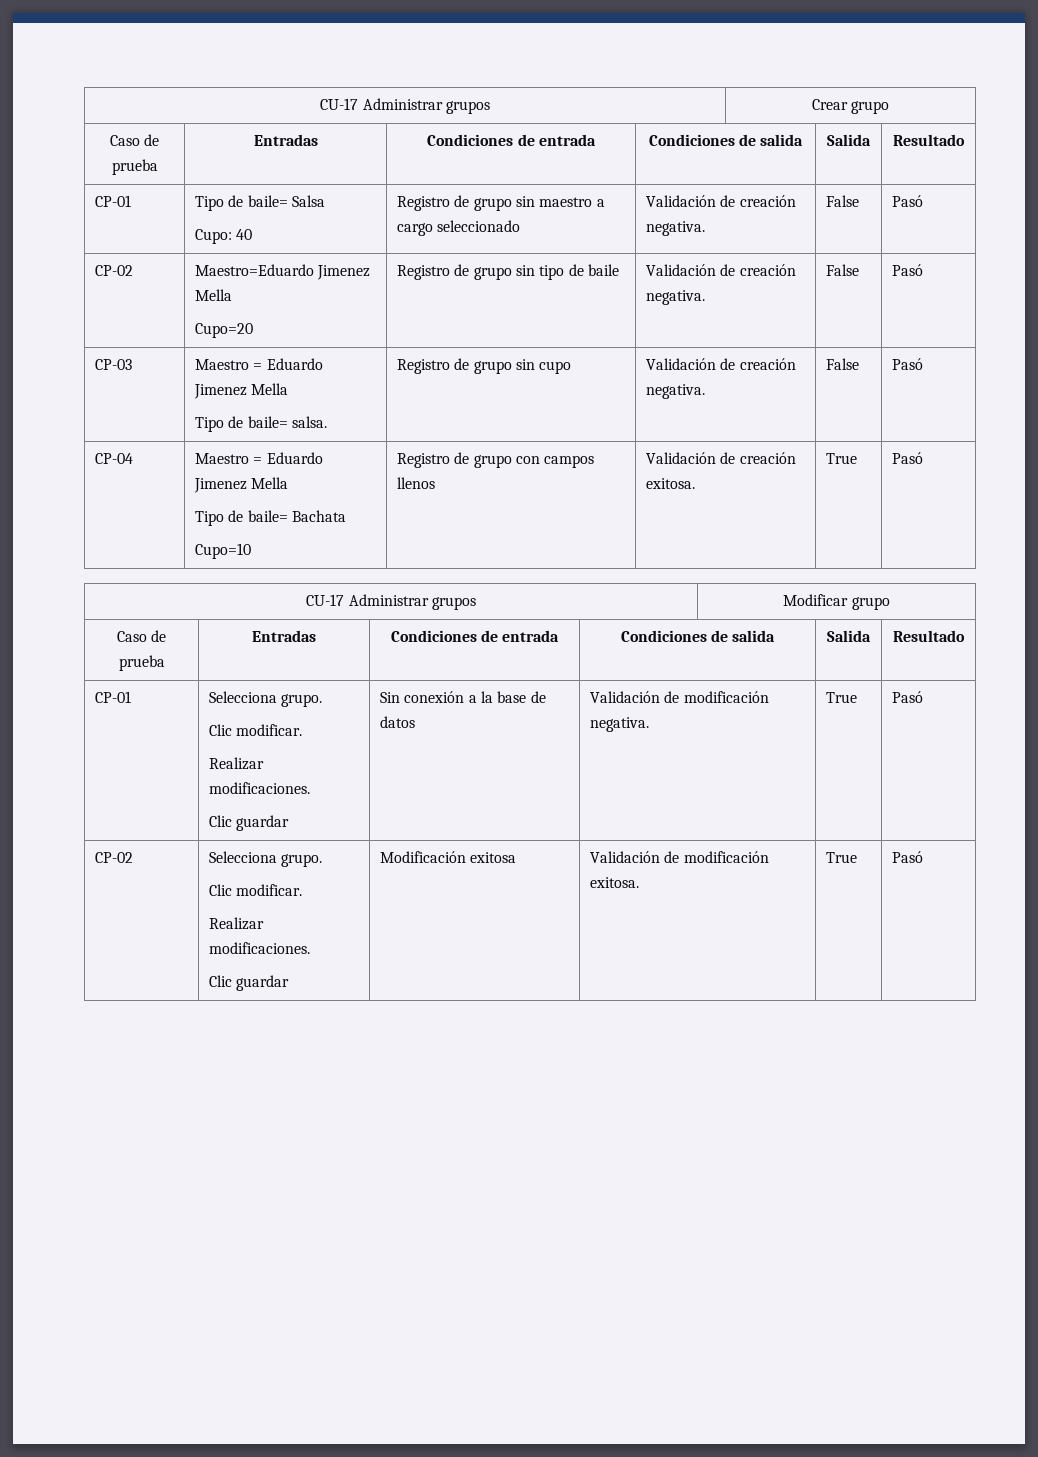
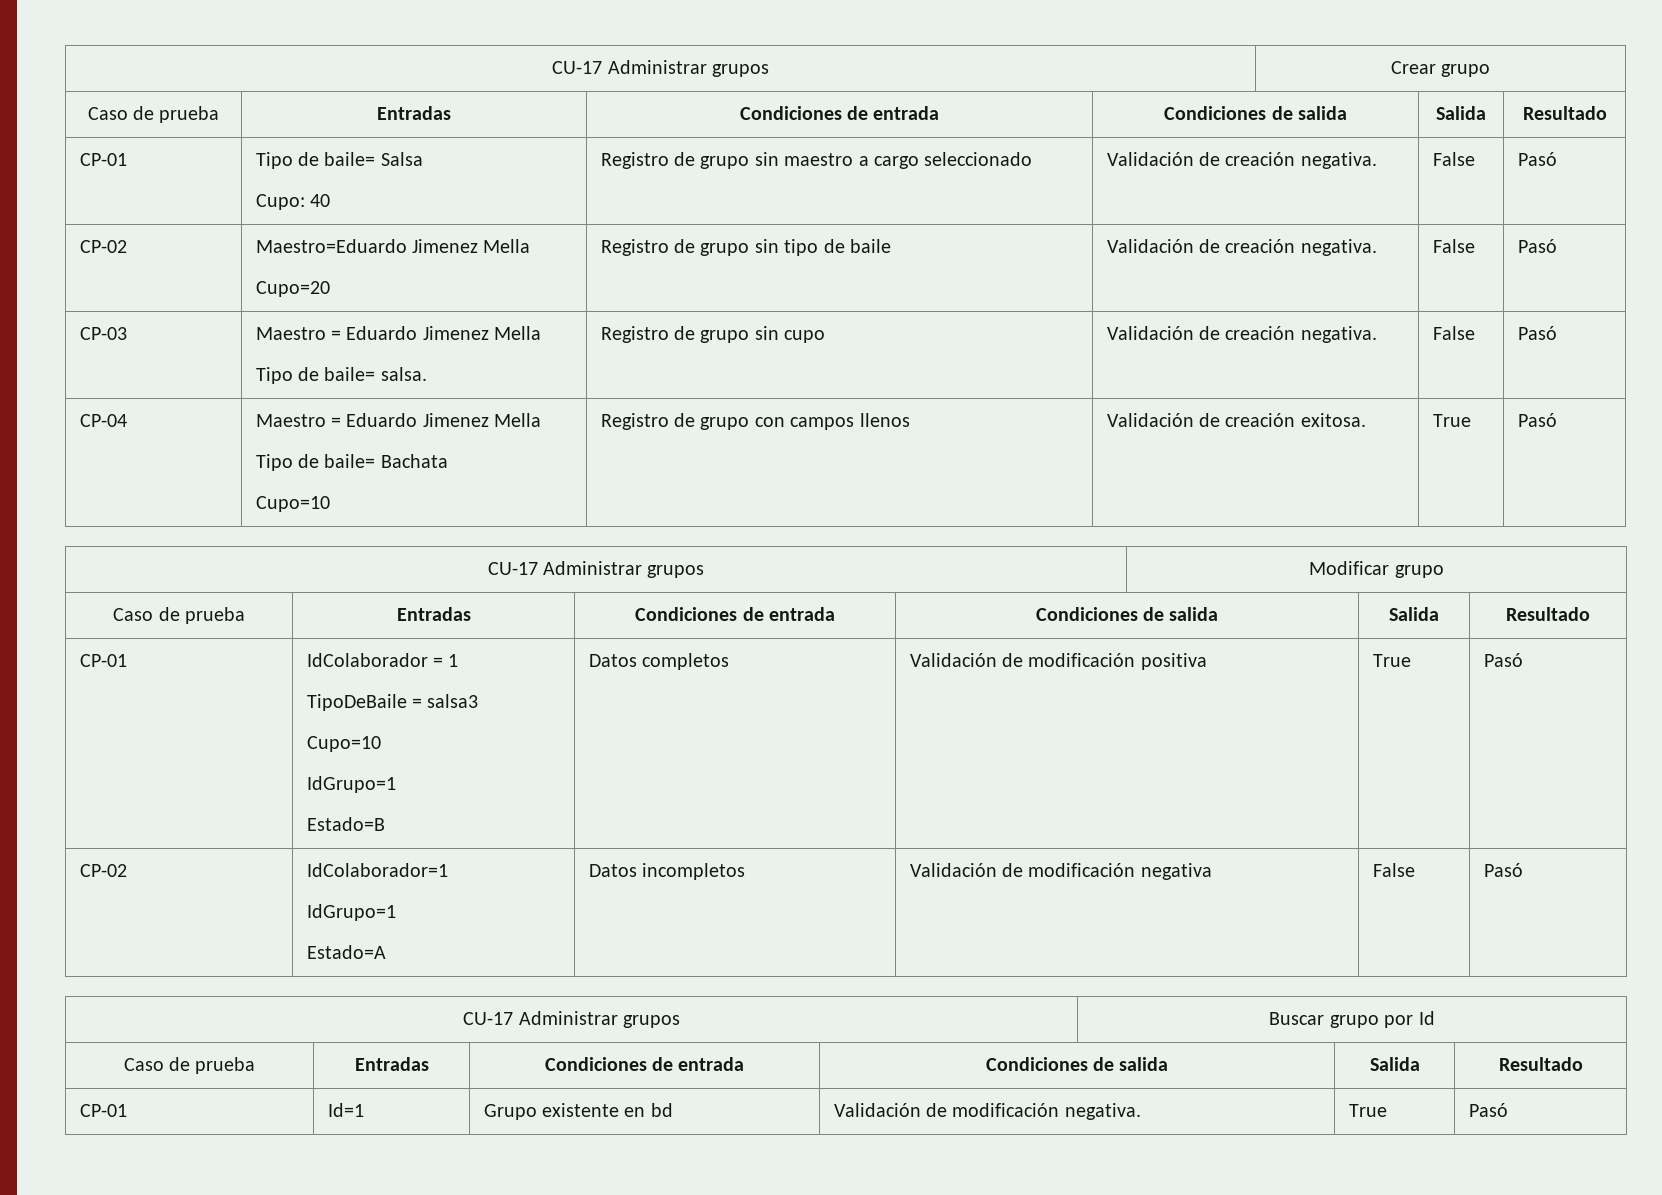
- CP-01 | Selecciona grupo.
- Clic modificar.
- Realizar modificaciones.
- Clic guardar | Sin conexión a la base de datos | Validación de modificación negativa. | True | Pasó
+ CP-01 | IdColaborador = 1
+ TipoDeBaile = salsa3
+ Cupo=10
+ IdGrupo=1
+ Estado=B | Datos completos | Validación de modificación positiva | True | Pasó
+ CP-02 | IdColaborador=1
+ IdGrupo=1
+ Estado=A | Datos incompletos | Validación de modificación negativa | False | Pasó
+ CU-17 Administrar grupos | Buscar grupo por Id
+ Caso de prueba | Entradas | Condiciones de entrada | Condiciones de salida | Salida | Resultado
+ CP-01 | Id=1 | Grupo existente en bd | Validación de modificación negativa. | True | Pasó
- CP-02 | Selecciona grupo.
- Clic modificar.
- Realizar modificaciones.
- Clic guardar | Modificación exitosa | Validación de modificación exitosa. | True | Pasó

